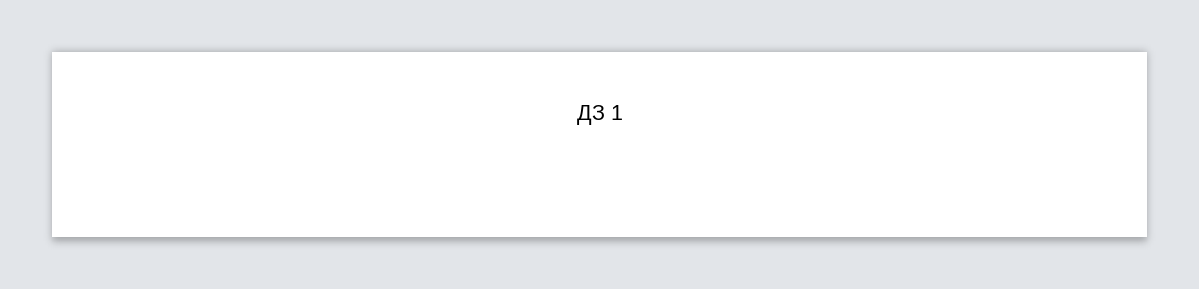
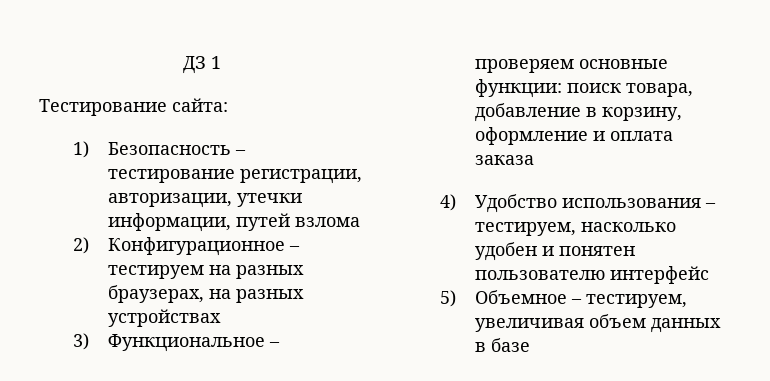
+ Тестирование сайта:
+ 1) Безопасность – тестирование регистрации, авторизации, утечки информации, путей взлома
+ 2) Конфигурационное – тестируем на разных браузерах, на разных устройствах
+ 3) Функциональное – проверяем основные функции: поиск товара, добавление в корзину, оформление и оплата заказа
+ 4) Удобство использования – тестируем, насколько удобен и понятен пользователю интерфейс
+ 5) Объемное – тестируем, увеличивая объем данных в базе

